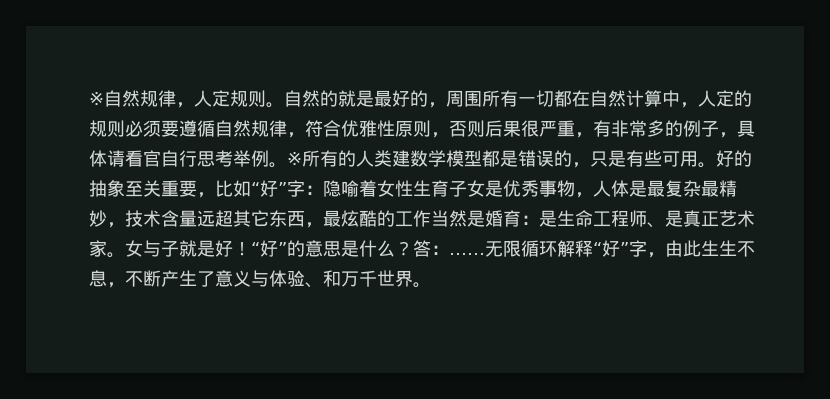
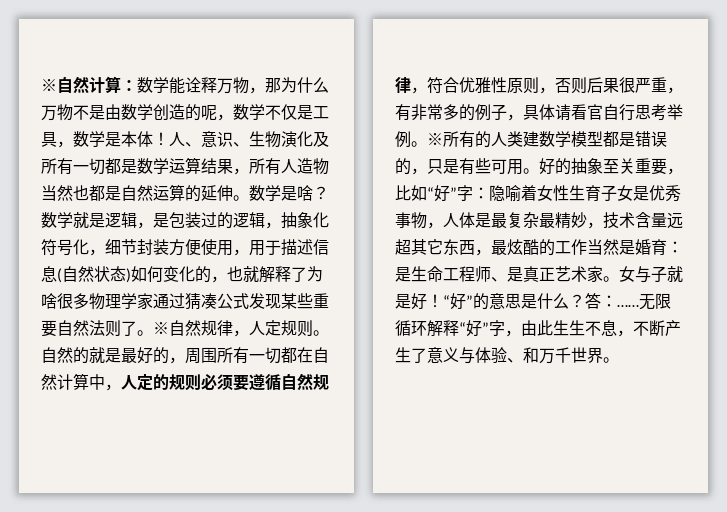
- ※自然规律，人定规则。
+ ※自然计算：数学能诠释万物，那为什么万物不是由数学创造的呢，数学不仅是工具，数学是本体！人、意识、生物演化及所有一切都是数学运算结果，所有人造物当然也都是自然运算的延伸。数学是啥？数学就是逻辑，是包装过的逻辑，抽象化符号化，细节封装方便使用，用于描述信息(自然状态)如何变化的，也就解释了为啥很多物理学家通过猜凑公式发现某些重要自然法则了。※自然规律，人定规则。

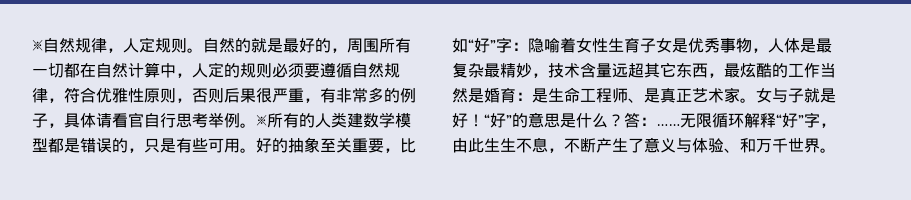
- ※自然计算：数学能诠释万物，那为什么万物不是由数学创造的呢，数学不仅是工具，数学是本体！人、意识、生物演化及所有一切都是数学运算结果，所有人造物当然也都是自然运算的延伸。数学是啥？数学就是逻辑，是包装过的逻辑，抽象化符号化，细节封装方便使用，用于描述信息(自然状态)如何变化的，也就解释了为啥很多物理学家通过猜凑公式发现某些重要自然法则了。※自然规律，人定规则。
+ ※自然规律，人定规则。

